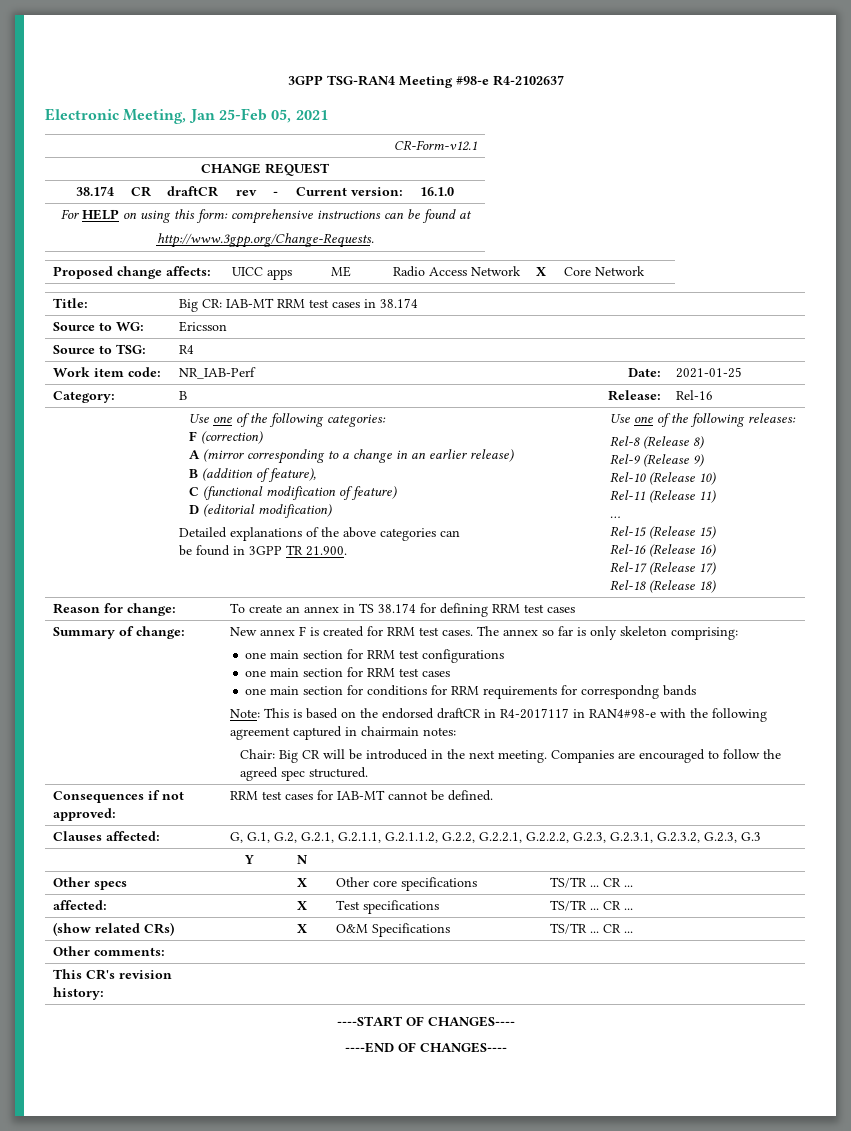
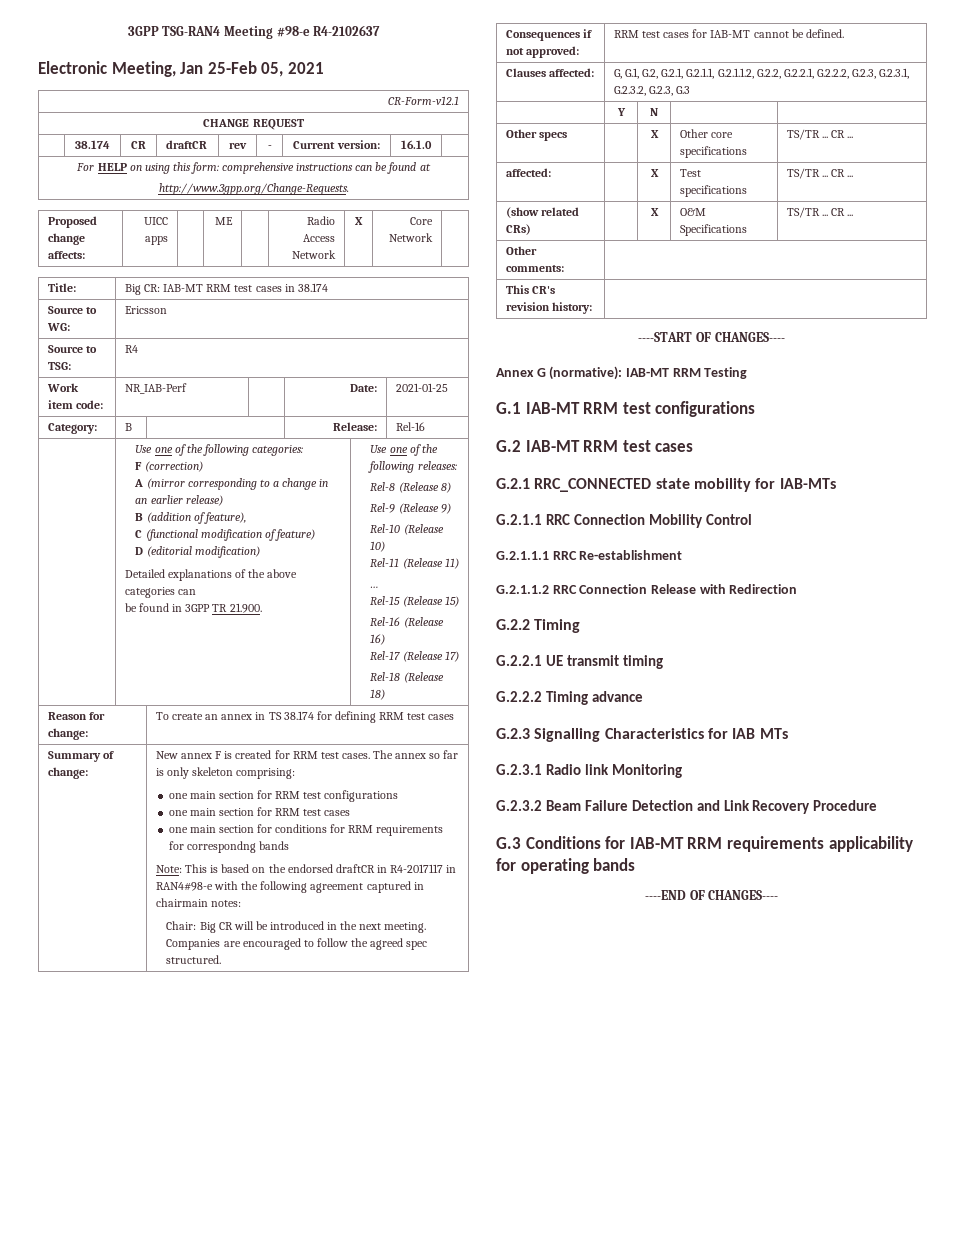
+ Annex G (normative): IAB-MT RRM Testing
+ G.1 IAB-MT RRM test configurations
+ G.2 IAB-MT RRM test cases
+ G.2.1 RRC_CONNECTED state mobility for IAB-MTs
+ G.2.1.1 RRC Connection Mobility Control
+ G.2.1.1.1 RRC Re-establishment
+ G.2.1.1.2 RRC Connection Release with Redirection
+ G.2.2 Timing
+ G.2.2.1 UE transmit timing
+ G.2.2.2 Timing advance
+ G.2.3 Signalling Characteristics for IAB MTs
+ G.2.3.1 Radio link Monitoring
+ G.2.3.2 Beam Failure Detection and Link Recovery Procedure
+ G.3 Conditions for IAB-MT RRM requirements applicability for operating bands

